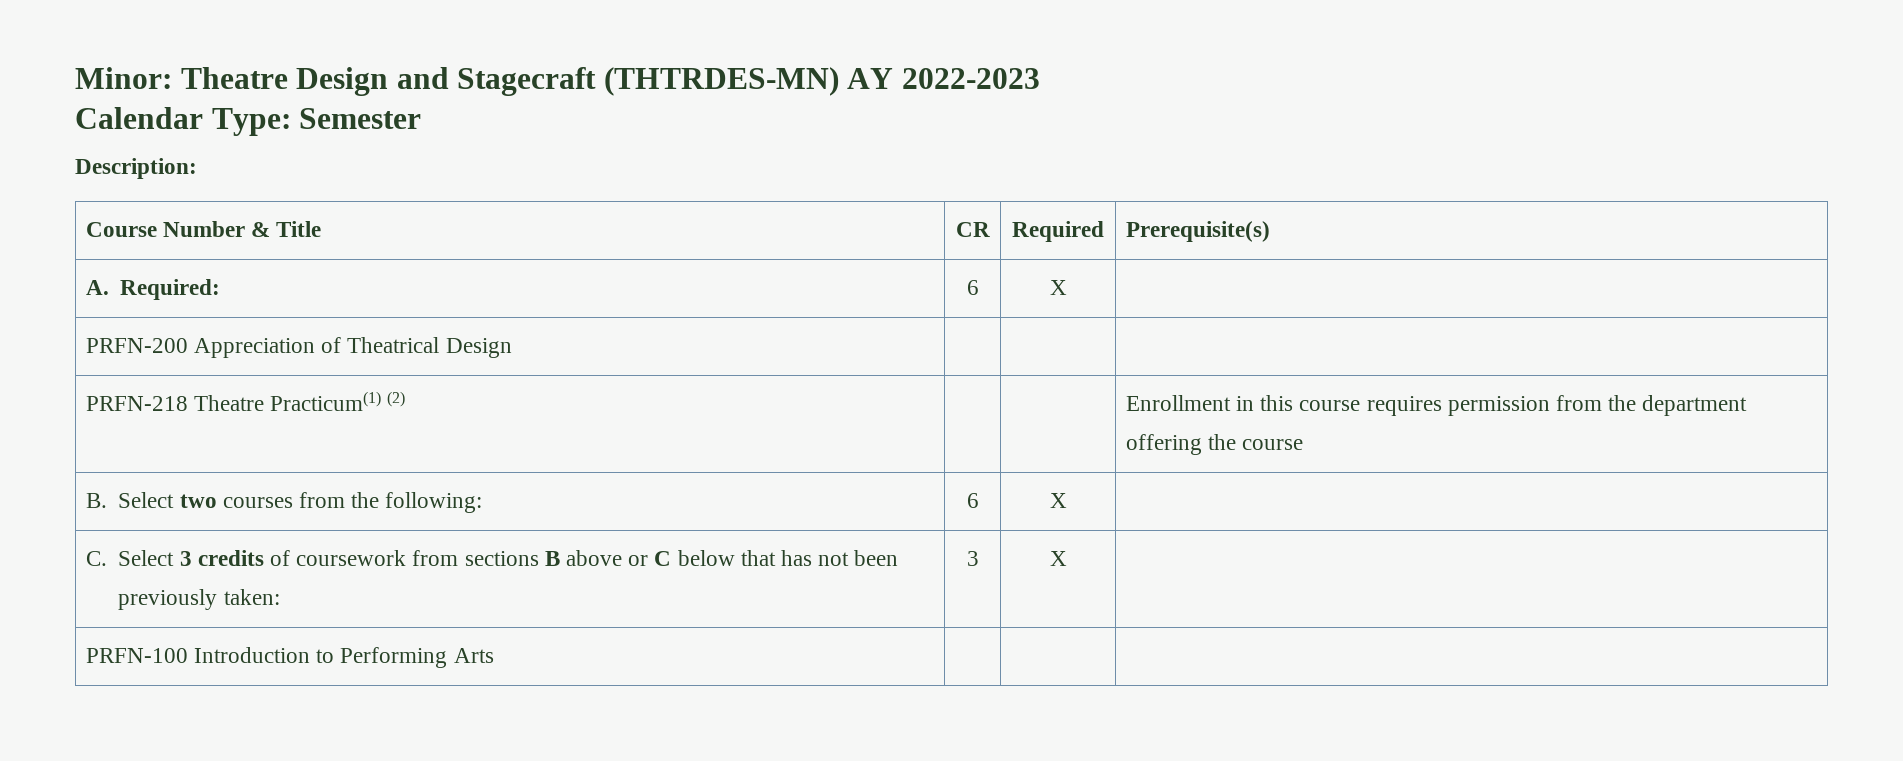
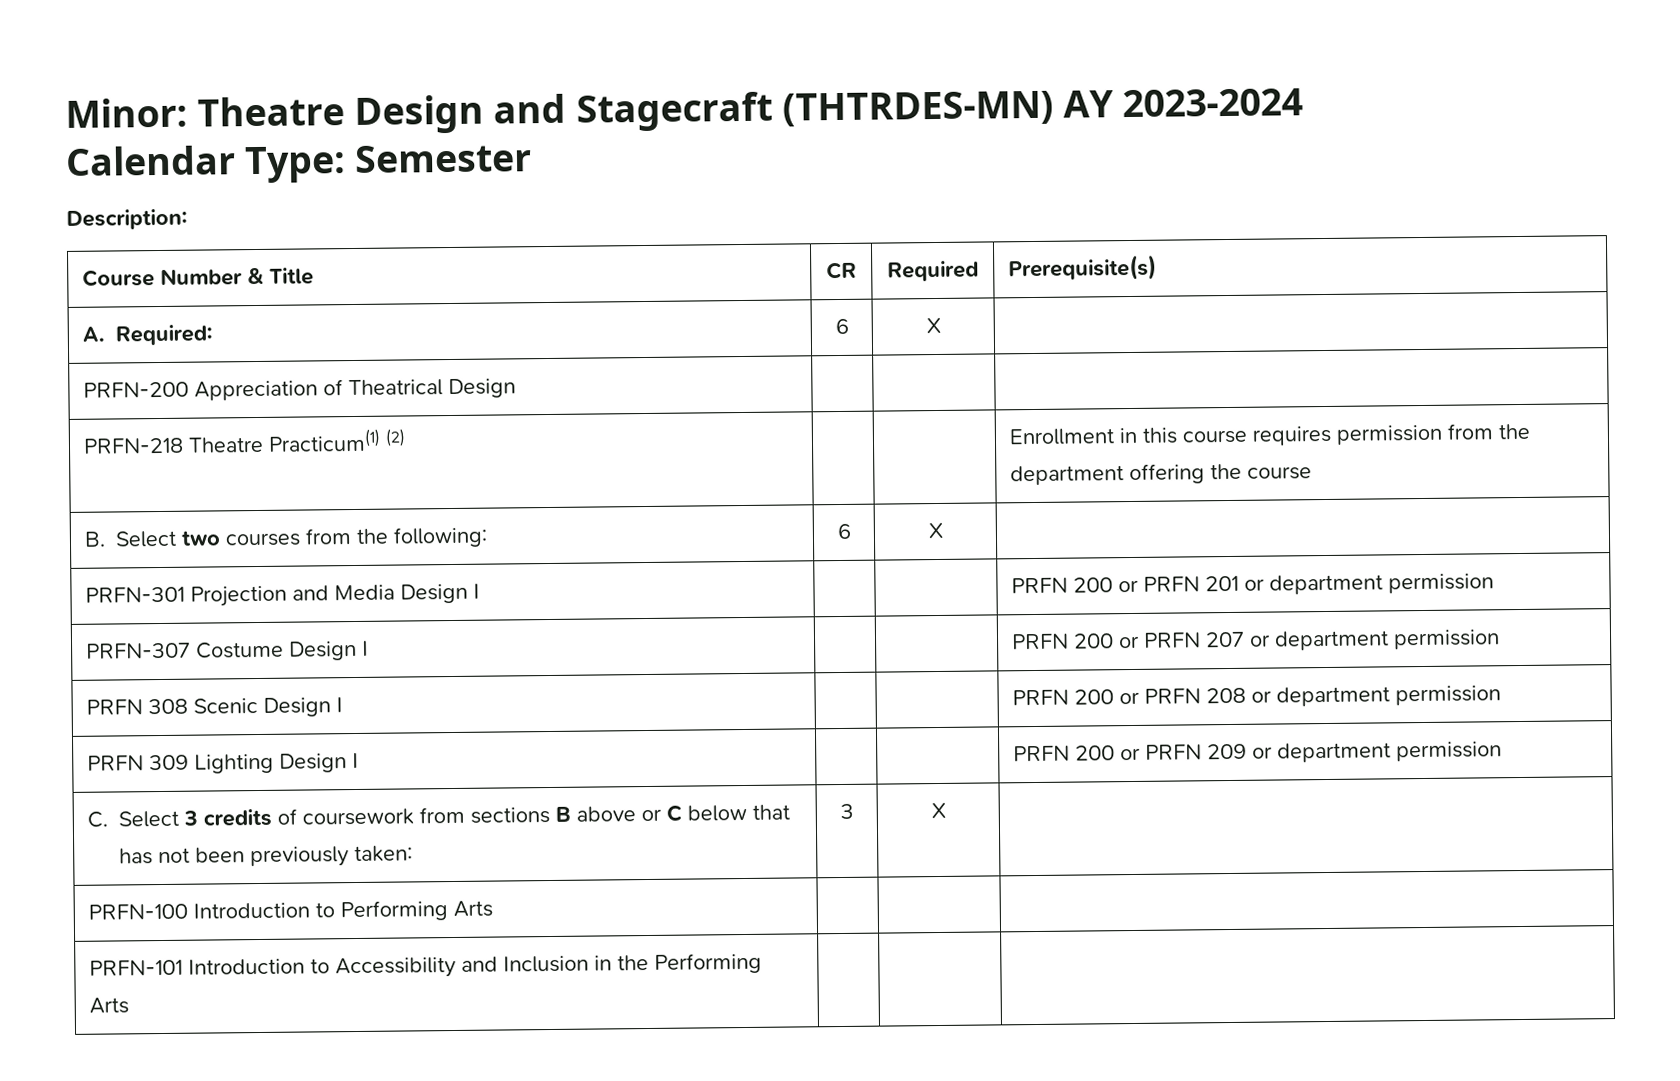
- Minor: Theatre Design and Stagecraft (THTRDES-MN) AY 2022-2023
+ Minor: Theatre Design and Stagecraft (THTRDES-MN) AY 2023-2024
+ PRFN-301 Projection and Media Design I | | | PRFN 200 or PRFN 201 or department permission
+ PRFN-307 Costume Design I | | | PRFN 200 or PRFN 207 or department permission
+ PRFN 308 Scenic Design I | | | PRFN 200 or PRFN 208 or department permission
+ PRFN 309 Lighting Design I | | | PRFN 200 or PRFN 209 or department permission
+ PRFN-101 Introduction to Accessibility and Inclusion in the Performing Arts | | |

